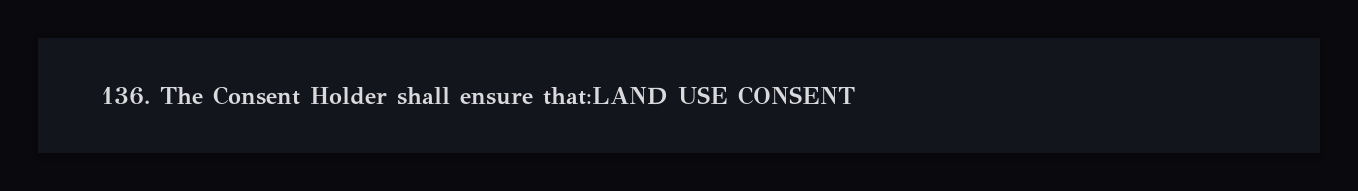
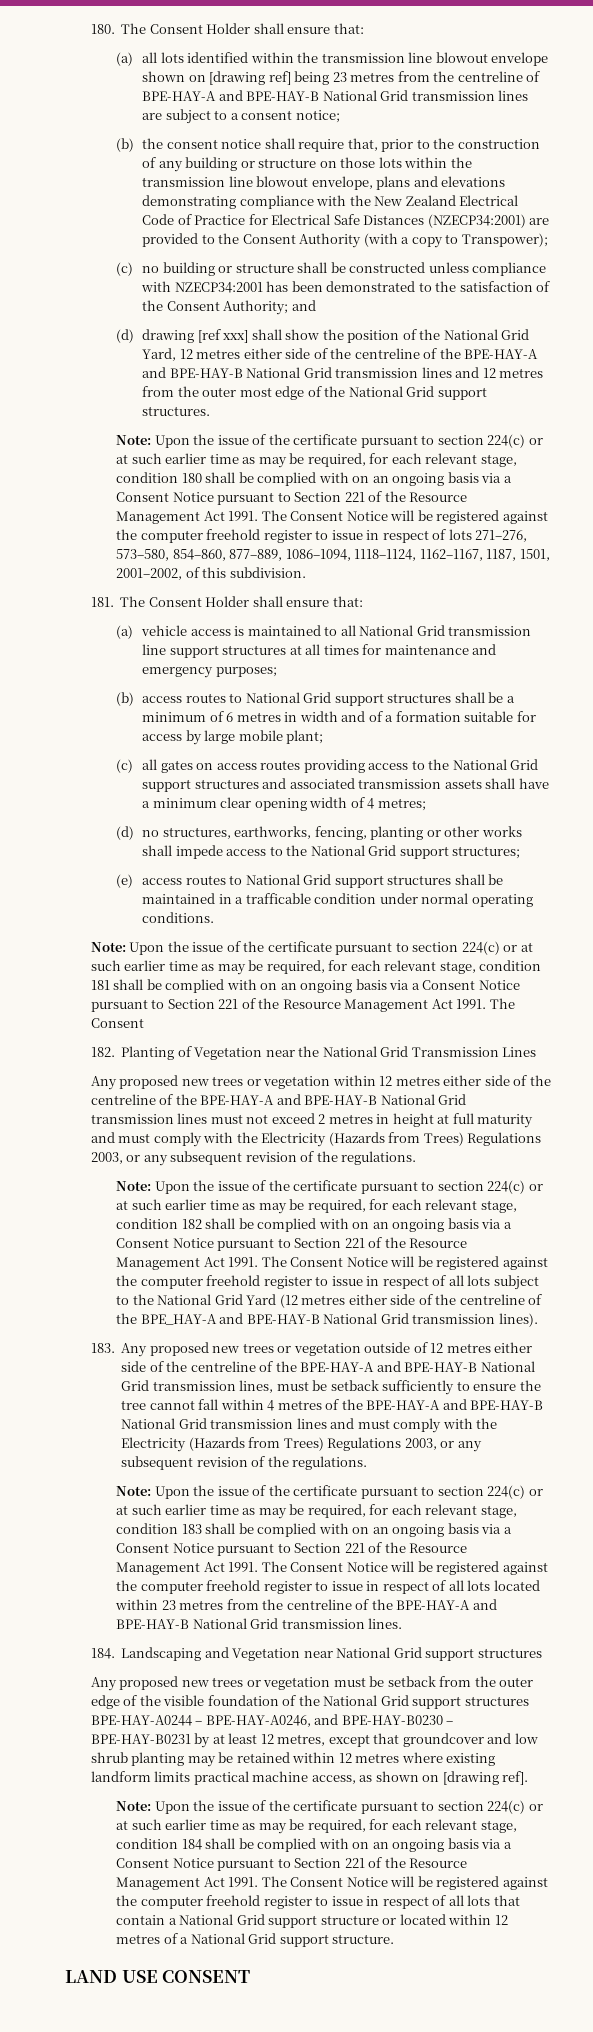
- 136. The Consent Holder shall ensure that:LAND USE CONSENT
+ 180. The Consent Holder shall ensure that:
+ (a) all lots identified within the transmission line blowout envelope shown on [drawing ref] being 23 metres from the centreline of BPE-HAY-A and BPE-HAY-B National Grid transmission lines are subject to a consent notice;
+ (b) the consent notice shall require that, prior to the construction of any building or structure on those lots within the transmission line blowout envelope, plans and elevations demonstrating compliance with the New Zealand Electrical Code of Practice for Electrical Safe Distances (NZECP34:2001) are provided to the Consent Authority (with a copy to Transpower);
+ (c) no building or structure shall be constructed unless compliance with NZECP34:2001 has been demonstrated to the satisfaction of the Consent Authority; and
+ (d) drawing [ref xxx] shall show the position of the National Grid Yard, 12 metres either side of the centreline of the BPE-HAY-A and BPE-HAY-B National Grid transmission lines and 12 metres from the outer most edge of the National Grid support structures.
+ Note: Upon the issue of the certificate pursuant to section 224(c) or at such earlier time as may be required, for each relevant stage, condition 180 shall be complied with on an ongoing basis via a Consent Notice pursuant to Section 221 of the Resource Management Act 1991. The Consent Notice will be registered against the computer freehold register to issue in respect of lots 271–276, 573–580, 854–860, 877–889, 1086–1094, 1118–1124, 1162–1167, 1187, 1501, 2001–2002, of this subdivision.
+ 181. The Consent Holder shall ensure that:
+ (a) vehicle access is maintained to all National Grid transmission line support structures at all times for maintenance and emergency purposes;
+ (b) access routes to National Grid support structures shall be a minimum of 6 metres in width and of a formation suitable for access by large mobile plant;
+ (c) all gates on access routes providing access to the National Grid support structures and associated transmission assets shall have a minimum clear opening width of 4 metres;
+ (d) no structures, earthworks, fencing, planting or other works shall impede access to the National Grid support structures;
+ (e) access routes to National Grid support structures shall be maintained in a trafficable condition under normal operating conditions.
+ Note: Upon the issue of the certificate pursuant to section 224(c) or at such earlier time as may be required, for each relevant stage, condition 181 shall be complied with on an ongoing basis via a Consent Notice pursuant to Section 221 of the Resource Management Act 1991. The Consent
+ 182. Planting of Vegetation near the National Grid Transmission Lines
+ Any proposed new trees or vegetation within 12 metres either side of the centreline of the BPE-HAY-A and BPE-HAY-B National Grid transmission lines must not exceed 2 metres in height at full maturity and must comply with the Electricity (Hazards from Trees) Regulations 2003, or any subsequent revision of the regulations.
+ Note: Upon the issue of the certificate pursuant to section 224(c) or at such earlier time as may be required, for each relevant stage, condition 182 shall be complied with on an ongoing basis via a Consent Notice pursuant to Section 221 of the Resource Management Act 1991. The Consent Notice will be registered against the computer freehold register to issue in respect of all lots subject to the National Grid Yard (12 metres either side of the centreline of the BPE_HAY-A and BPE-HAY-B National Grid transmission lines).
+ 183. Any proposed new trees or vegetation outside of 12 metres either side of the centreline of the BPE-HAY-A and BPE-HAY-B National Grid transmission lines, must be setback sufficiently to ensure the tree cannot fall within 4 metres of the BPE-HAY-A and BPE-HAY-B National Grid transmission lines and must comply with the Electricity (Hazards from Trees) Regulations 2003, or any subsequent revision of the regulations.
+ Note: Upon the issue of the certificate pursuant to section 224(c) or at such earlier time as may be required, for each relevant stage, condition 183 shall be complied with on an ongoing basis via a Consent Notice pursuant to Section 221 of the Resource Management Act 1991. The Consent Notice will be registered against the computer freehold register to issue in respect of all lots located within 23 metres from the centreline of the BPE-HAY-A and BPE-HAY-B National Grid transmission lines.
+ 184. Landscaping and Vegetation near National Grid support structures
+ Any proposed new trees or vegetation must be setback from the outer edge of the visible foundation of the National Grid support structures BPE-HAY-A0244 – BPE-HAY-A0246, and BPE-HAY-B0230 – BPE-HAY-B0231 by at least 12 metres, except that groundcover and low shrub planting may be retained within 12 metres where existing landform limits practical machine access, as shown on [drawing ref].
+ Note: Upon the issue of the certificate pursuant to section 224(c) or at such earlier time as may be required, for each relevant stage, condition 184 shall be complied with on an ongoing basis via a Consent Notice pursuant to Section 221 of the Resource Management Act 1991. The Consent Notice will be registered against the computer freehold register to issue in respect of all lots that contain a National Grid support structure or located within 12 metres of a National Grid support structure.
+ LAND USE CONSENT

